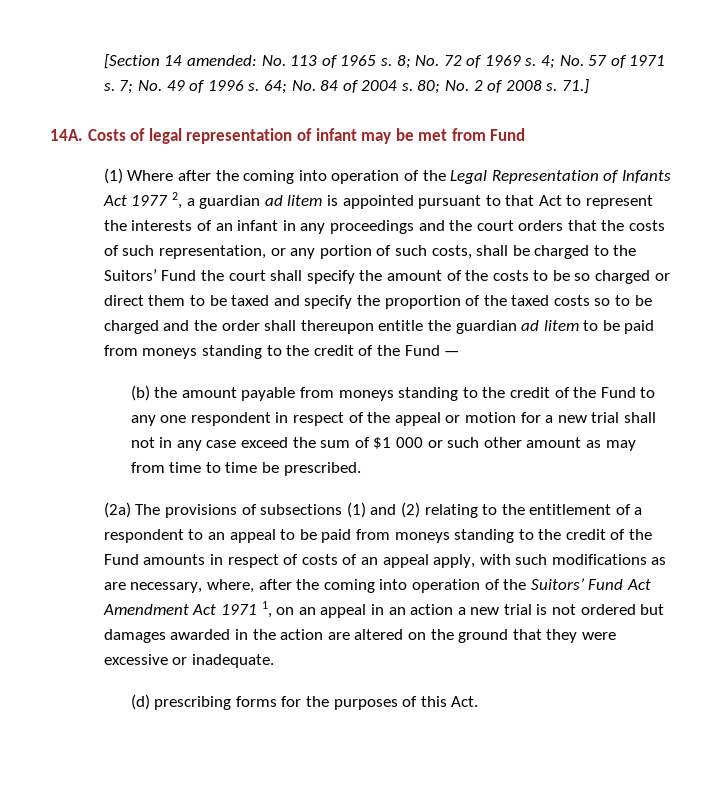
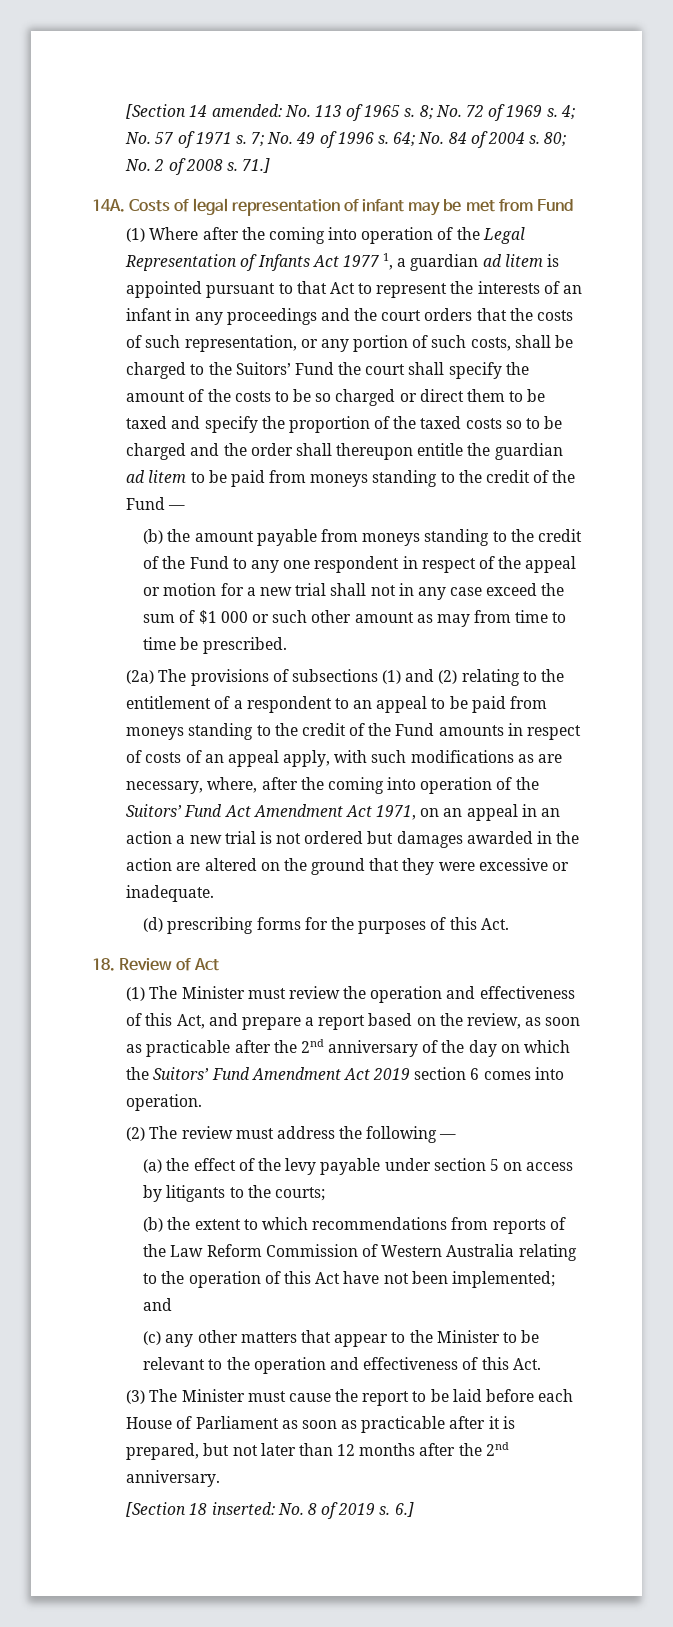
- (1) Where after the coming into operation of the Legal Representation of Infants Act 1977 2, a guardian ad litem is appointed pursuant to that Act to represent the interests of an infant in any proceedings and the court orders that the costs of such representation, or any portion of such costs, shall be charged to the Suitors’ Fund the court shall specify the amount of the costs to be so charged or direct them to be taxed and specify the proportion of the taxed costs so to be charged and the order shall thereupon entitle the guardian ad litem to be paid from moneys standing to the credit of the Fund —
+ (1) Where after the coming into operation of the Legal Representation of Infants Act 1977 1, a guardian ad litem is appointed pursuant to that Act to represent the interests of an infant in any proceedings and the court orders that the costs of such representation, or any portion of such costs, shall be charged to the Suitors’ Fund the court shall specify the amount of the costs to be so charged or direct them to be taxed and specify the proportion of the taxed costs so to be charged and the order shall thereupon entitle the guardian ad litem to be paid from moneys standing to the credit of the Fund —
- (2a) The provisions of subsections (1) and (2) relating to the entitlement of a respondent to an appeal to be paid from moneys standing to the credit of the Fund amounts in respect of costs of an appeal apply, with such modifications as are necessary, where, after the coming into operation of the Suitors’ Fund Act Amendment Act 1971 1, on an appeal in an action a new trial is not ordered but damages awarded in the action are altered on the ground that they were excessive or inadequate.
+ (2a) The provisions of subsections (1) and (2) relating to the entitlement of a respondent to an appeal to be paid from moneys standing to the credit of the Fund amounts in respect of costs of an appeal apply, with such modifications as are necessary, where, after the coming into operation of the Suitors’ Fund Act Amendment Act 1971, on an appeal in an action a new trial is not ordered but damages awarded in the action are altered on the ground that they were excessive or inadequate.
+ 18. Review of Act
+ (1) The Minister must review the operation and effectiveness of this Act, and prepare a report based on the review, as soon as practicable after the 2nd anniversary of the day on which the Suitors’ Fund Amendment Act 2019 section 6 comes into operation.
+ (2) The review must address the following —
+ (a) the effect of the levy payable under section 5 on access by litigants to the courts;
+ (b) the extent to which recommendations from reports of the Law Reform Commission of Western Australia relating to the operation of this Act have not been implemented; and
+ (c) any other matters that appear to the Minister to be relevant to the operation and effectiveness of this Act.
+ (3) The Minister must cause the report to be laid before each House of Parliament as soon as practicable after it is prepared, but not later than 12 months after the 2nd anniversary.
+ [Section 18 inserted: No. 8 of 2019 s. 6.]

